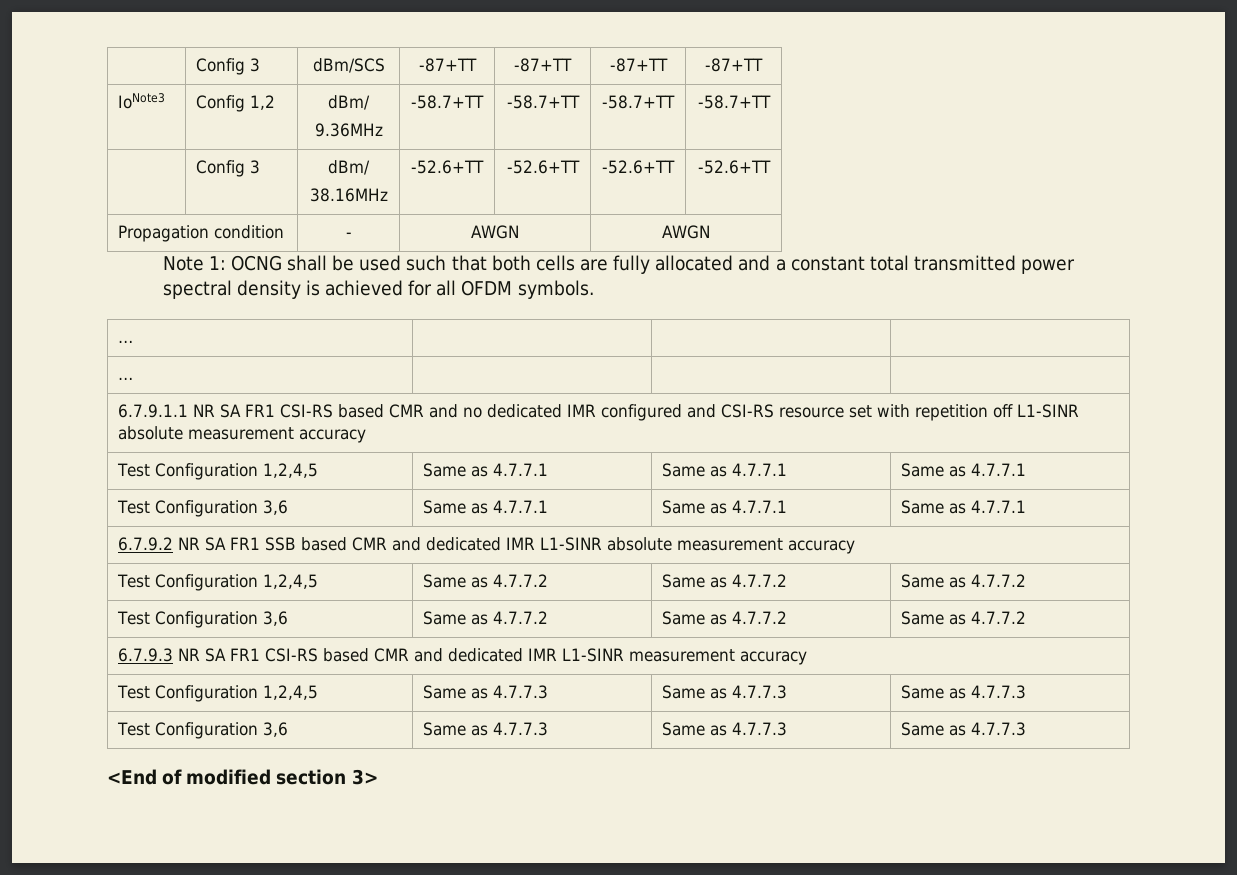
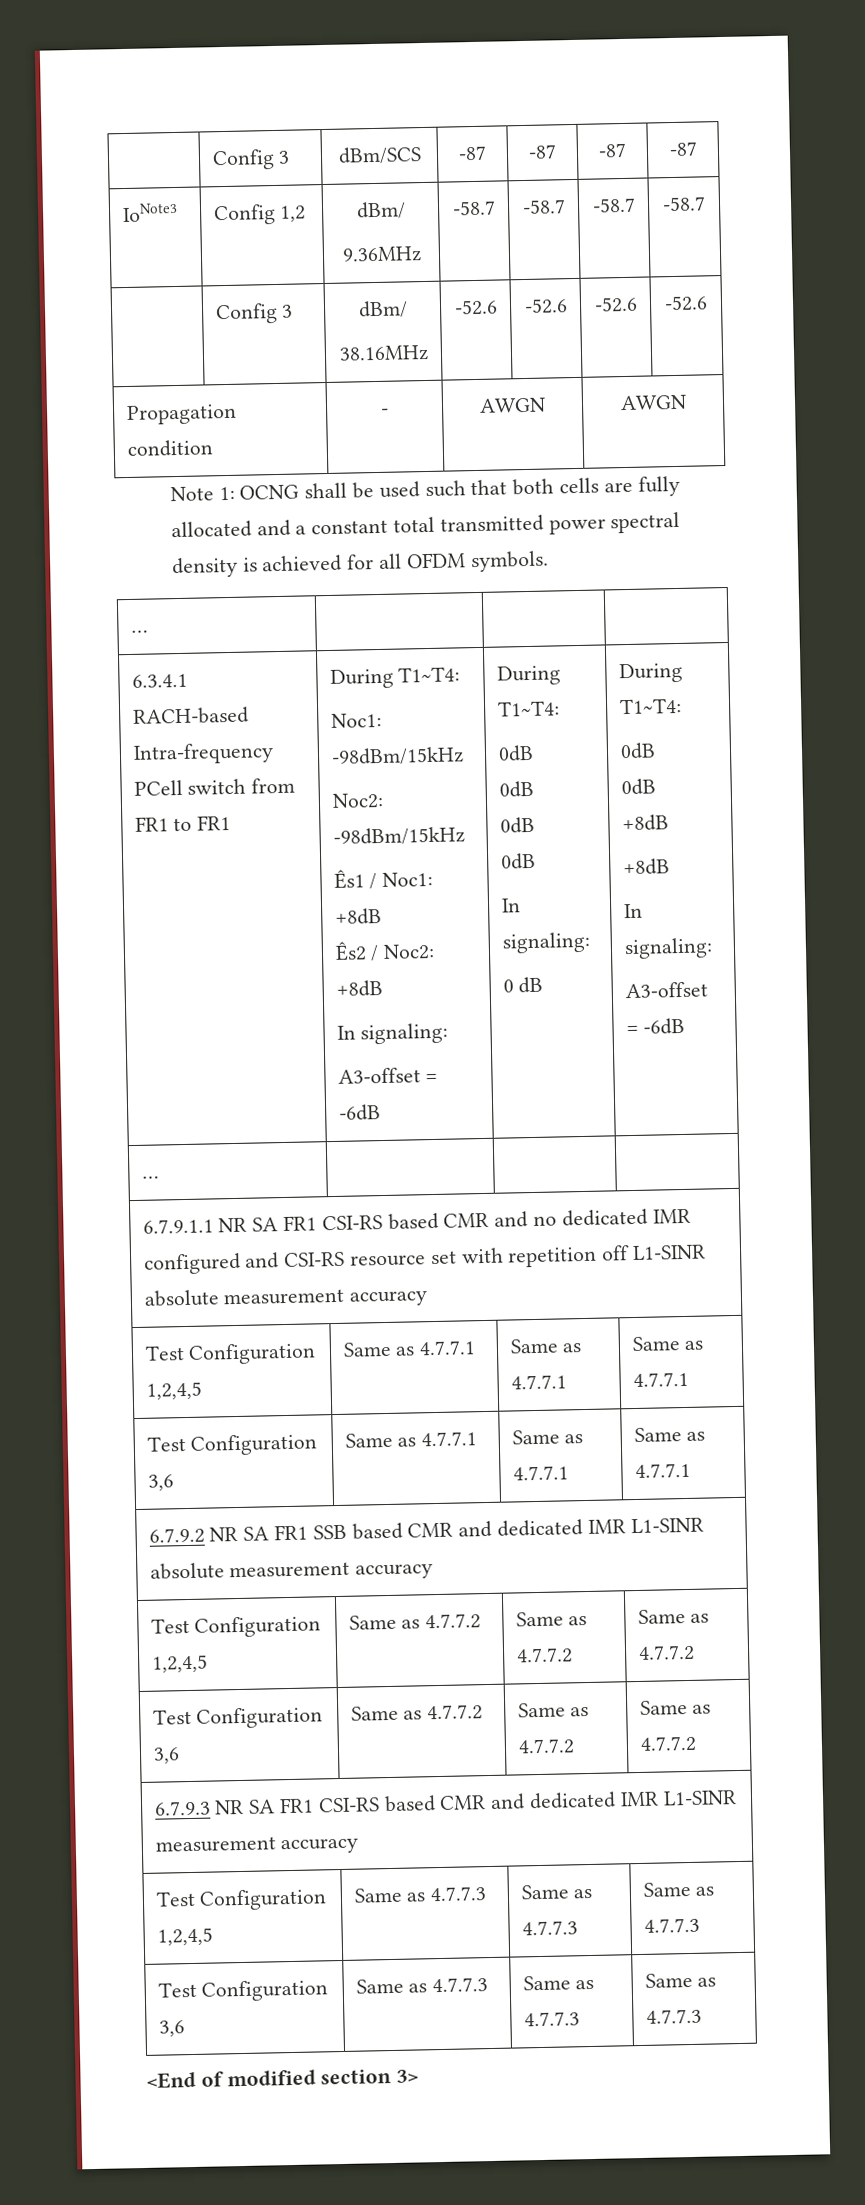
- | Config 3 | dBm/SCS | -87+TT | -87+TT | -87+TT | -87+TT
+ | Config 3 | dBm/SCS | -87 | -87 | -87 | -87
  IoNote3 | Config 1,2 | dBm/
- 9.36MHz | -58.7+TT | -58.7+TT | -58.7+TT | -58.7+TT
+ 9.36MHz | -58.7 | -58.7 | -58.7 | -58.7
  | Config 3 | dBm/
- 38.16MHz | -52.6+TT | -52.6+TT | -52.6+TT | -52.6+TT
+ 38.16MHz | -52.6 | -52.6 | -52.6 | -52.6
+ 6.3.4.1 RACH-based Intra-frequency PCell switch from FR1 to FR1 | During T1~T4:
+ Noc1: -98dBm/15kHz
+ Noc2: -98dBm/15kHz
+ Ês1 / Noc1: +8dB
+ Ês2 / Noc2: +8dB
+ In signaling:
+ A3-offset = -6dB | During T1~T4:
+ 0dB
+ 0dB
+ 0dB
+ 0dB
+ In signaling:
+ 0 dB | During T1~T4:
+ 0dB
+ 0dB
+ +8dB
+ +8dB
+ In signaling:
+ A3-offset = -6dB

